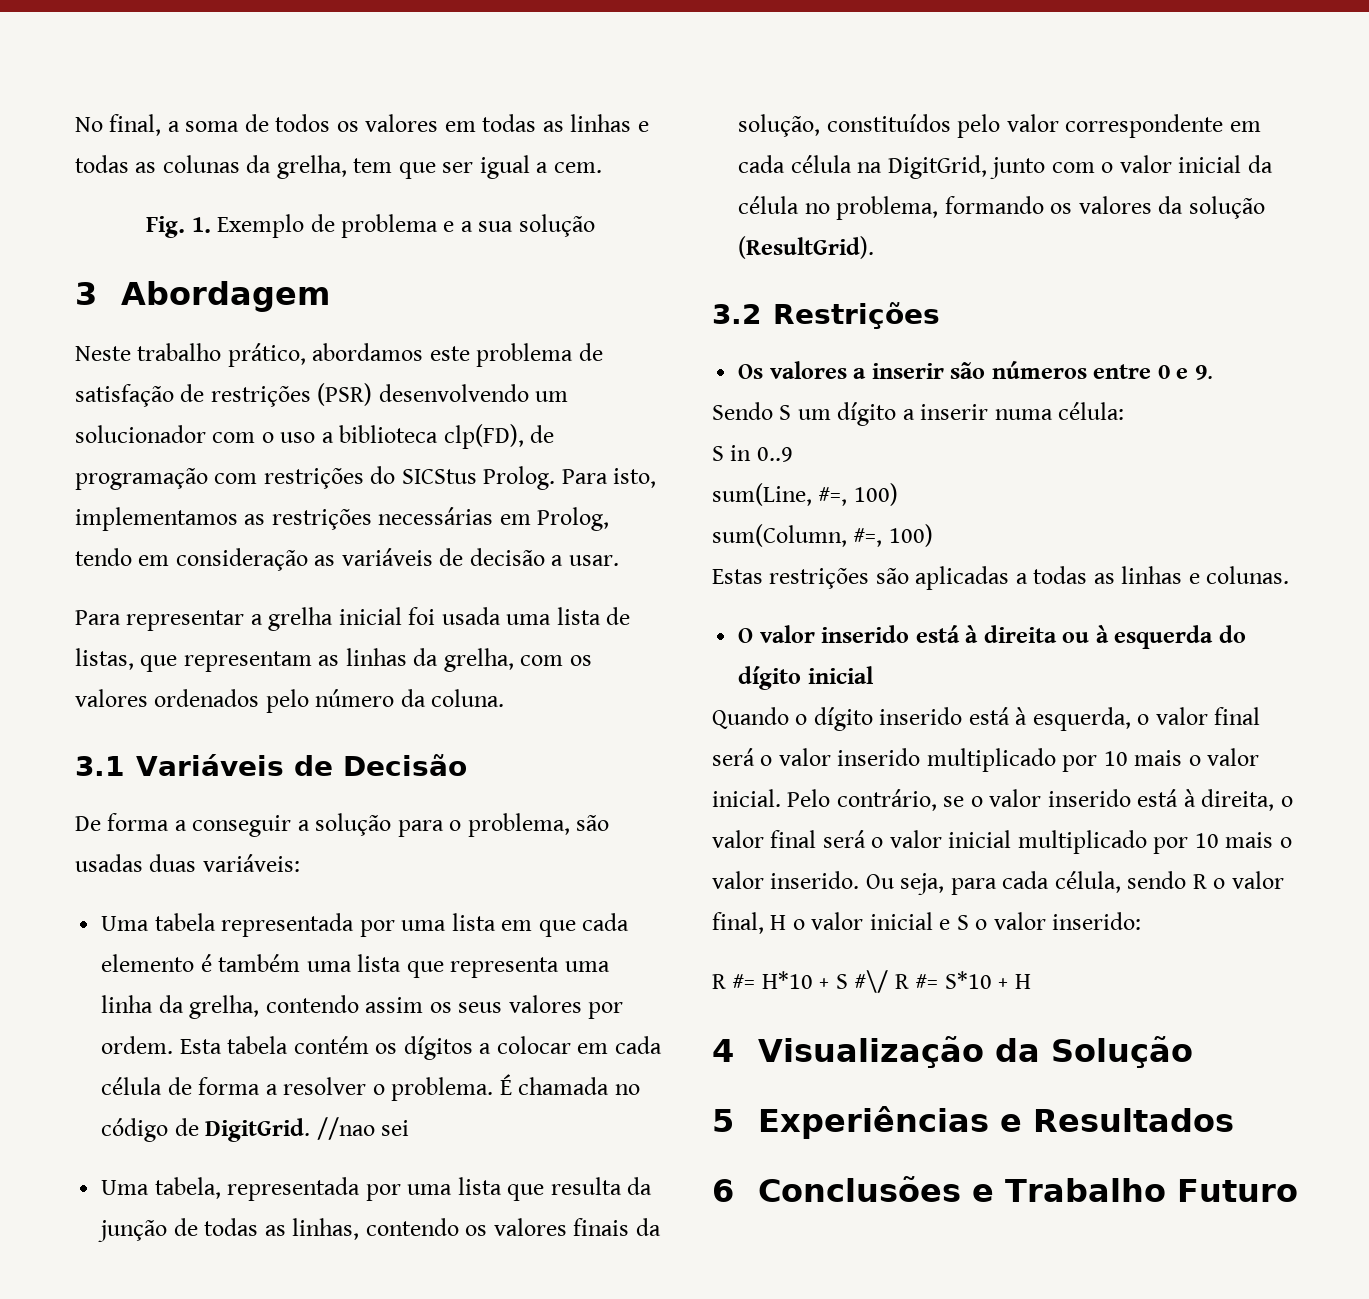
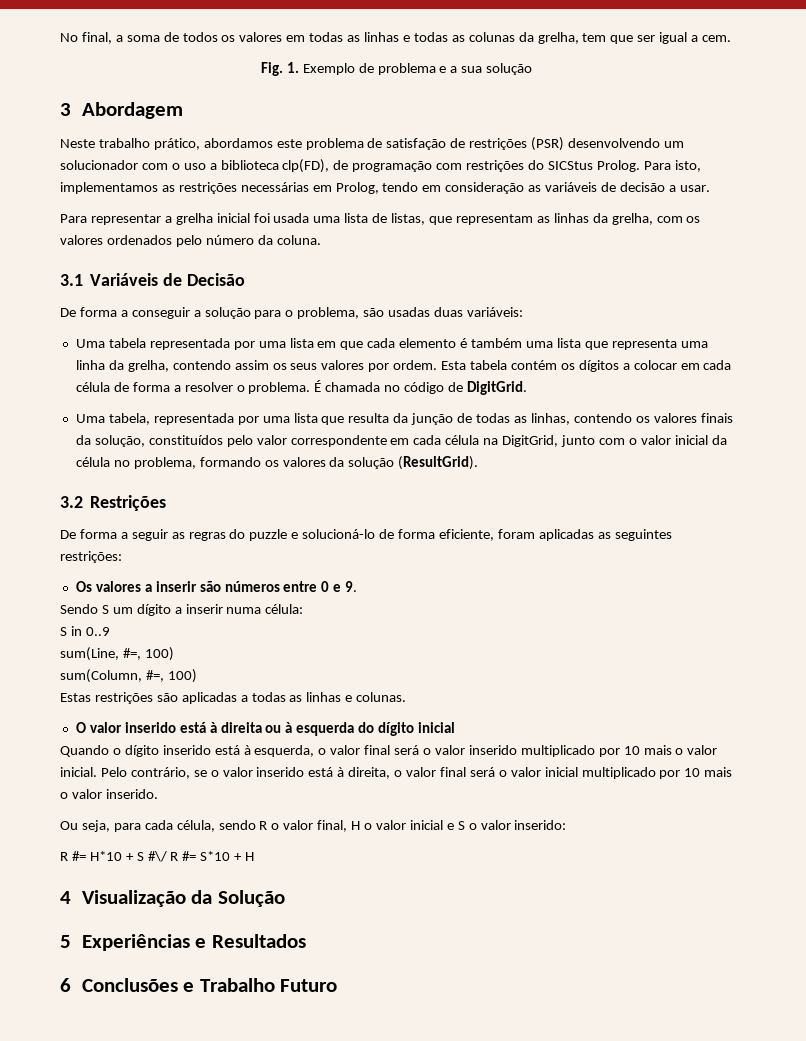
- //nao sei
+ De forma a seguir as regras do puzzle e solucioná-lo de forma eficiente, foram aplicadas as seguintes restrições:
- Pelo contrário, se o valor inserido está à direita, o valor final será o valor inicial multiplicado por 10 mais o valor inserido. Ou seja, para cada célula, sendo R o valor final, H o valor inicial e S o valor inserido:
+ Pelo contrário, se o valor inserido está à direita, o valor final será o valor inicial multiplicado por 10 mais o valor inserido.
+ Ou seja, para cada célula, sendo R o valor final, H o valor inicial e S o valor inserido:

